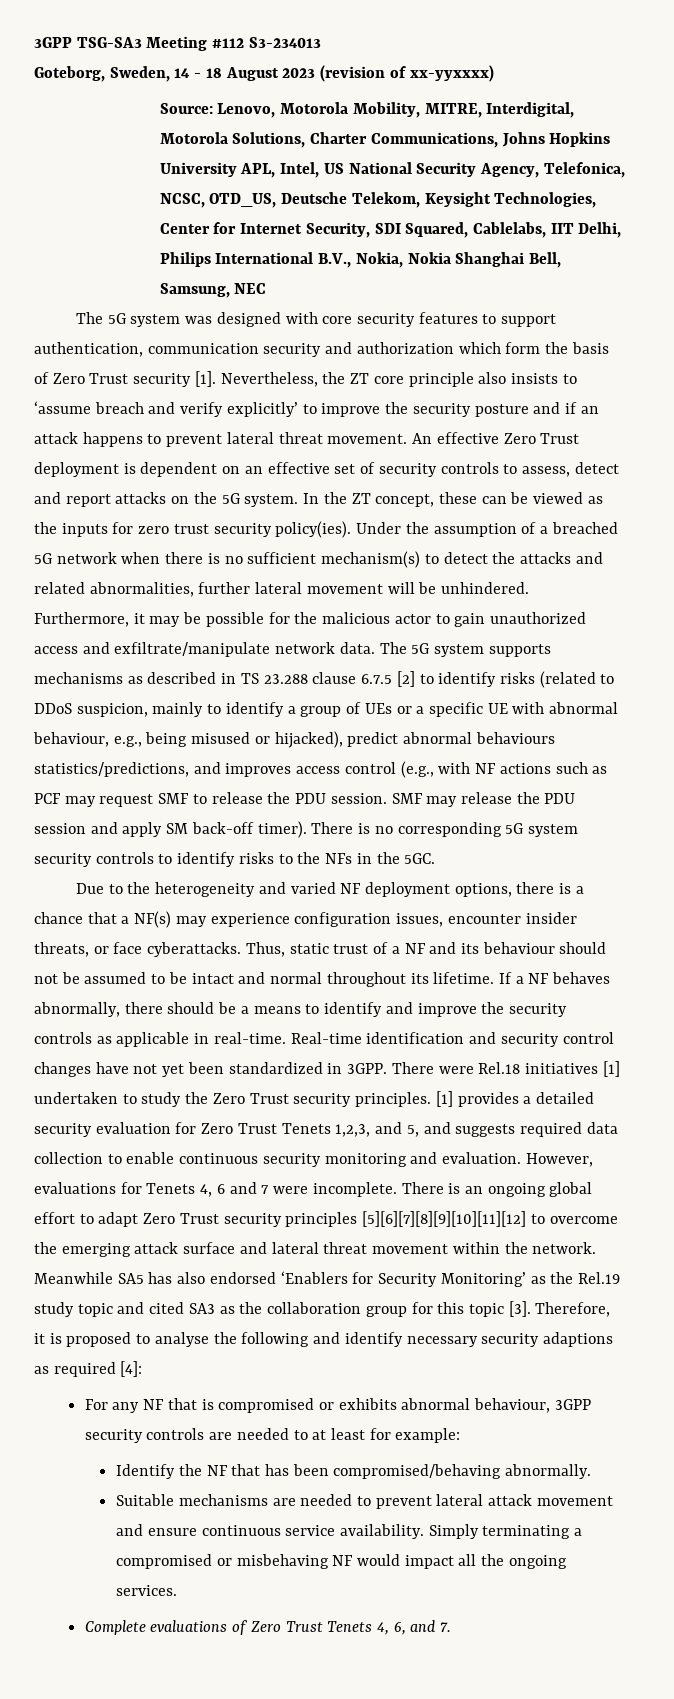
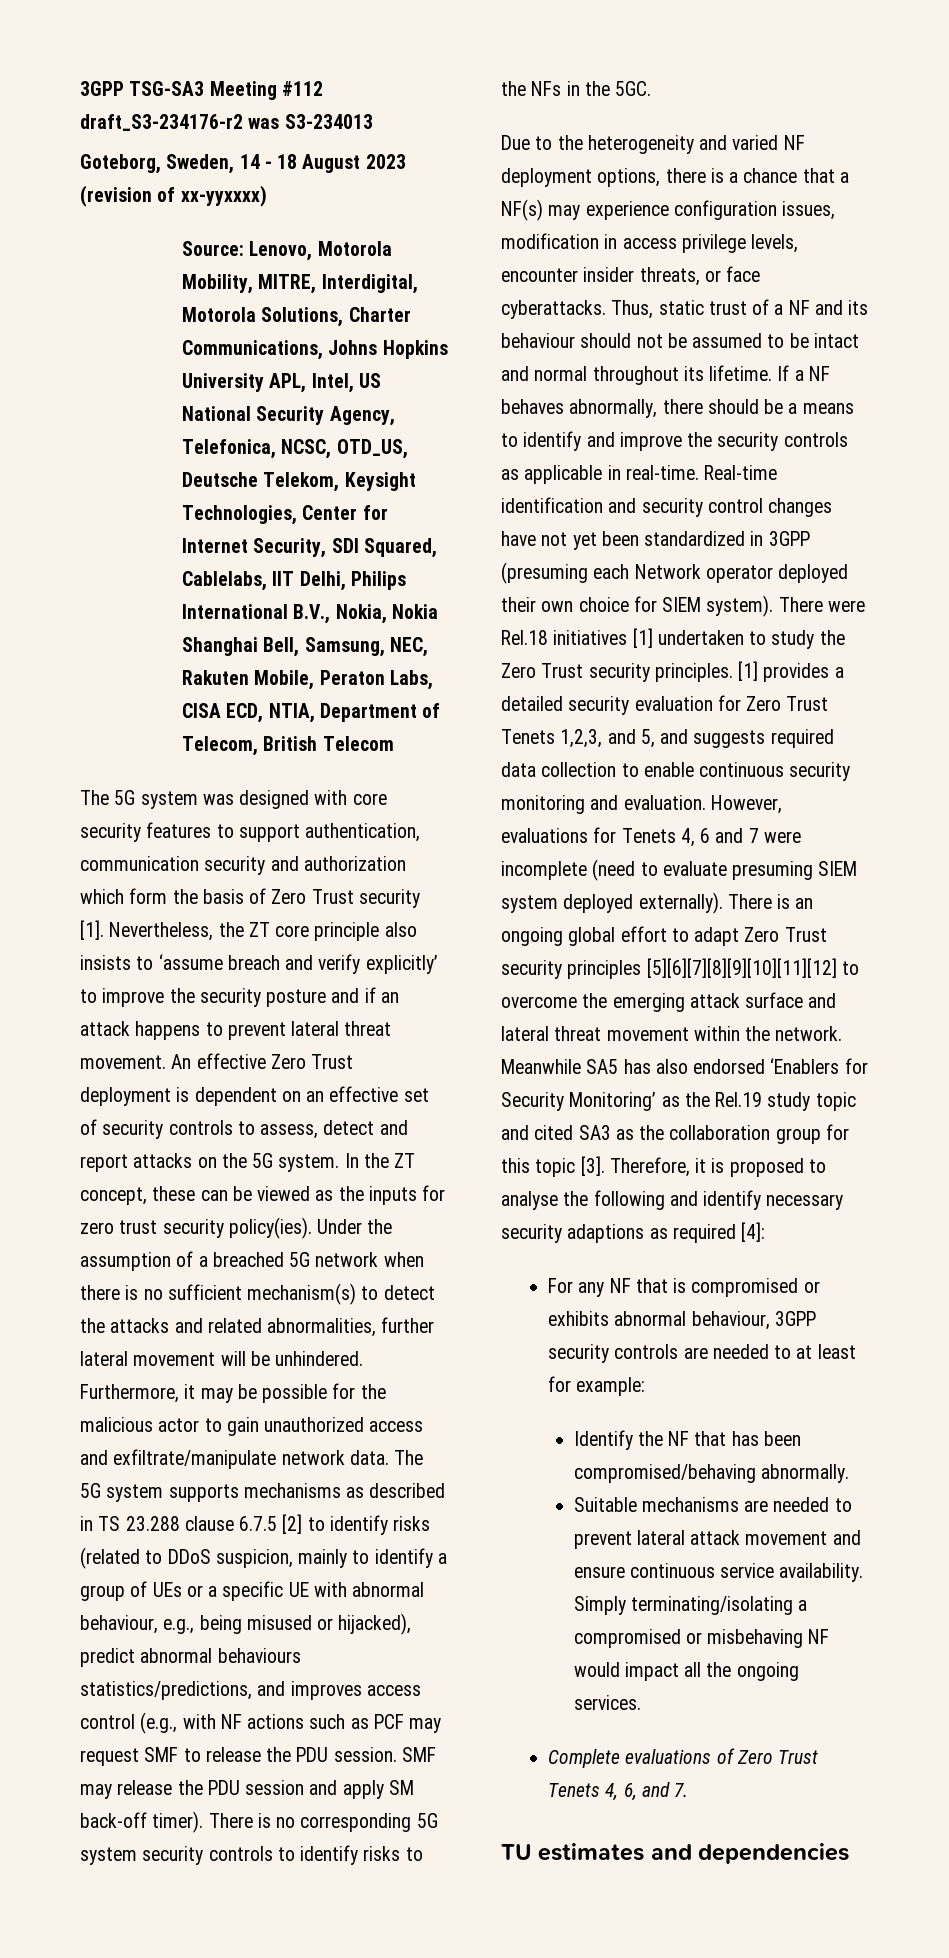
- 3GPP TSG-SA3 Meeting #112 S3-234013
+ 3GPP TSG-SA3 Meeting #112 draft_S3‑234176-r2 was S3-234013
- Source: Lenovo, Motorola Mobility, MITRE, Interdigital, Motorola Solutions, Charter Communications, Johns Hopkins University APL, Intel, US National Security Agency, Telefonica, NCSC, OTD_US, Deutsche Telekom, Keysight Technologies, Center for Internet Security, SDI Squared, Cablelabs, IIT Delhi, Philips International B.V., Nokia, Nokia Shanghai Bell, Samsung, NEC
+ Source: Lenovo, Motorola Mobility, MITRE, Interdigital, Motorola Solutions, Charter Communications, Johns Hopkins University APL, Intel, US National Security Agency, Telefonica, NCSC, OTD_US, Deutsche Telekom, Keysight Technologies, Center for Internet Security, SDI Squared, Cablelabs, IIT Delhi, Philips International B.V., Nokia, Nokia Shanghai Bell, Samsung, NEC, Rakuten Mobile, Peraton Labs, CISA ECD, NTIA, Department of Telecom, British Telecom
- Due to the heterogeneity and varied NF deployment options, there is a chance that a NF(s) may experience configuration issues, encounter insider threats, or face cyberattacks.
+ Due to the heterogeneity and varied NF deployment options, there is a chance that a NF(s) may experience configuration issues, modification in access privilege levels, encounter insider threats, or face cyberattacks.
- Real-time identification and security control changes have not yet been standardized in 3GPP.
+ Real-time identification and security control changes have not yet been standardized in 3GPP (presuming each Network operator deployed their own choice for SIEM system).
- However, evaluations for Tenets 4, 6 and 7 were incomplete.
+ However, evaluations for Tenets 4, 6 and 7 were incomplete (need to evaluate presuming SIEM system deployed externally).
- Simply terminating a compromised or misbehaving NF would impact all the ongoing services.
+ Simply terminating/isolating a compromised or misbehaving NF would impact all the ongoing services.
+ TU estimates and dependencies

